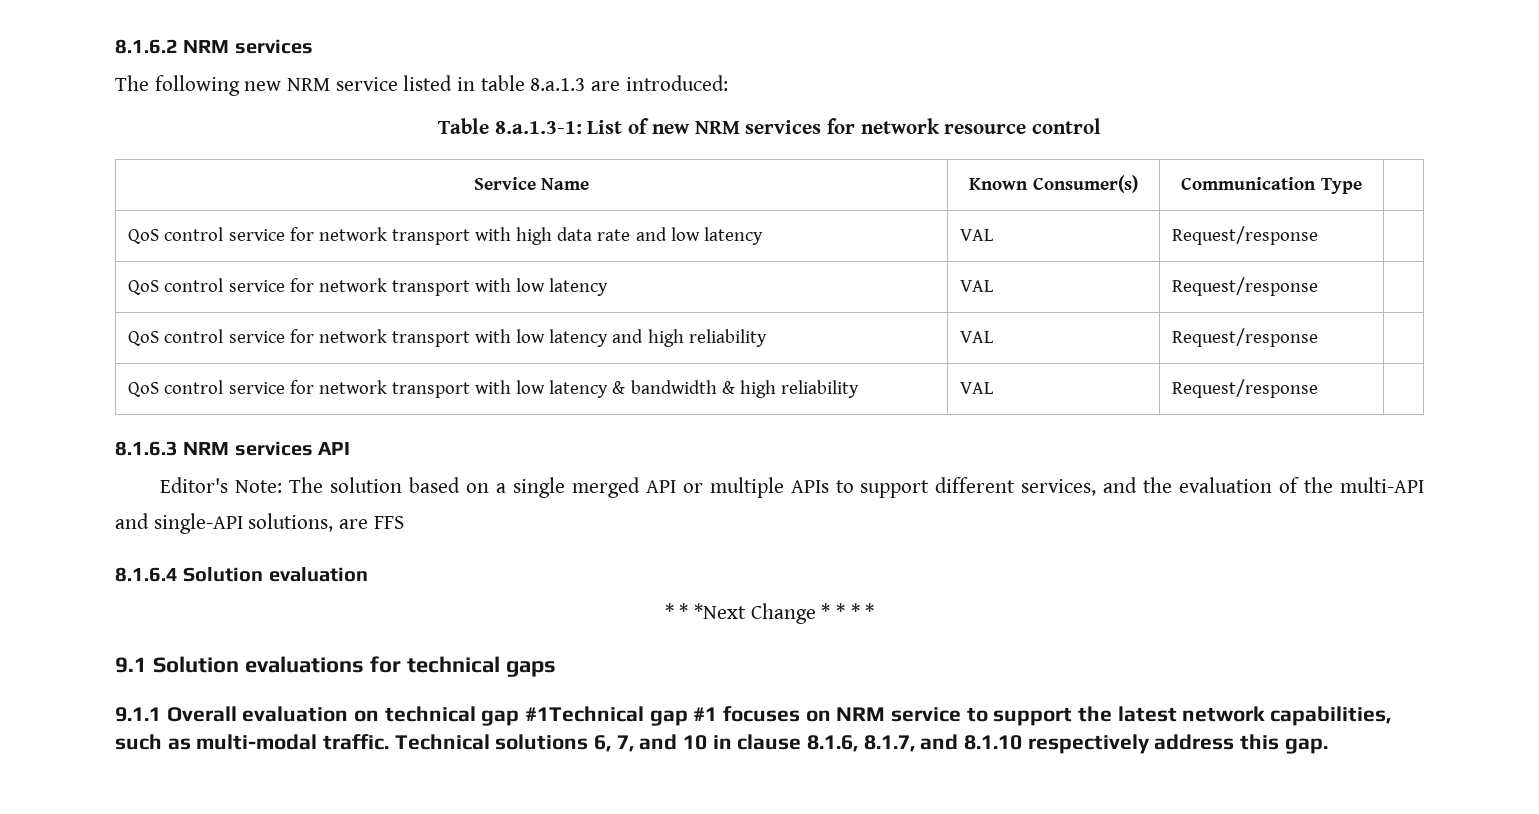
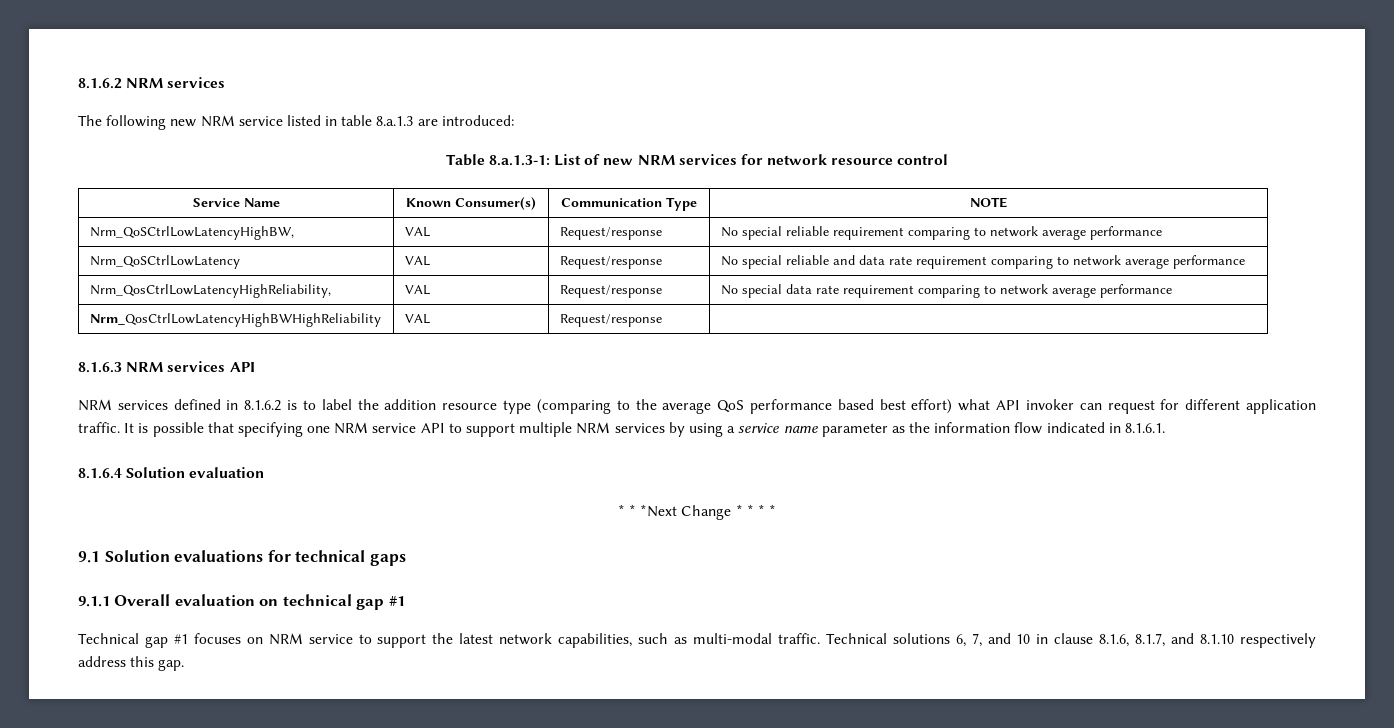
- Service Name | Known Consumer(s) | Communication Type |
- QoS control service for network transport with high data rate and low latency | VAL | Request/response |
- QoS control service for network transport with low latency | VAL | Request/response |
- QoS control service for network transport with low latency and high reliability | VAL | Request/response |
- QoS control service for network transport with low latency & bandwidth & high reliability | VAL | Request/response |
+ Service Name | Known Consumer(s) | Communication Type | NOTE
+ Nrm_QoSCtrlLowLatencyHighBW, | VAL | Request/response | No special reliable requirement comparing to network average performance
+ Nrm_QoSCtrlLowLatency | VAL | Request/response | No special reliable and data rate requirement comparing to network average performance
+ Nrm_QosCtrlLowLatencyHighReliability, | VAL | Request/response | No special data rate requirement comparing to network average performance
+ Nrm_QosCtrlLowLatencyHighBWHighReliability | VAL | Request/response |
- Editor's Note: The solution based on a single merged API or multiple APIs to support different services, and the evaluation of the multi-API and single-API solutions, are FFS
+ NRM services defined in 8.1.6.2 is to label the addition resource type (comparing to the average QoS performance based best effort) what API invoker can request for different application traffic. It is possible that specifying one NRM service API to support multiple NRM services by using a service name parameter as the information flow indicated in 8.1.6.1.
- 9.1.1 Overall evaluation on technical gap #1Technical gap #1 focuses on NRM service to support the latest network capabilities, such as multi-modal traffic.
+ 9.1.1 Overall evaluation on technical gap #1
+ Technical gap #1 focuses on NRM service to support the latest network capabilities, such as multi-modal traffic.

